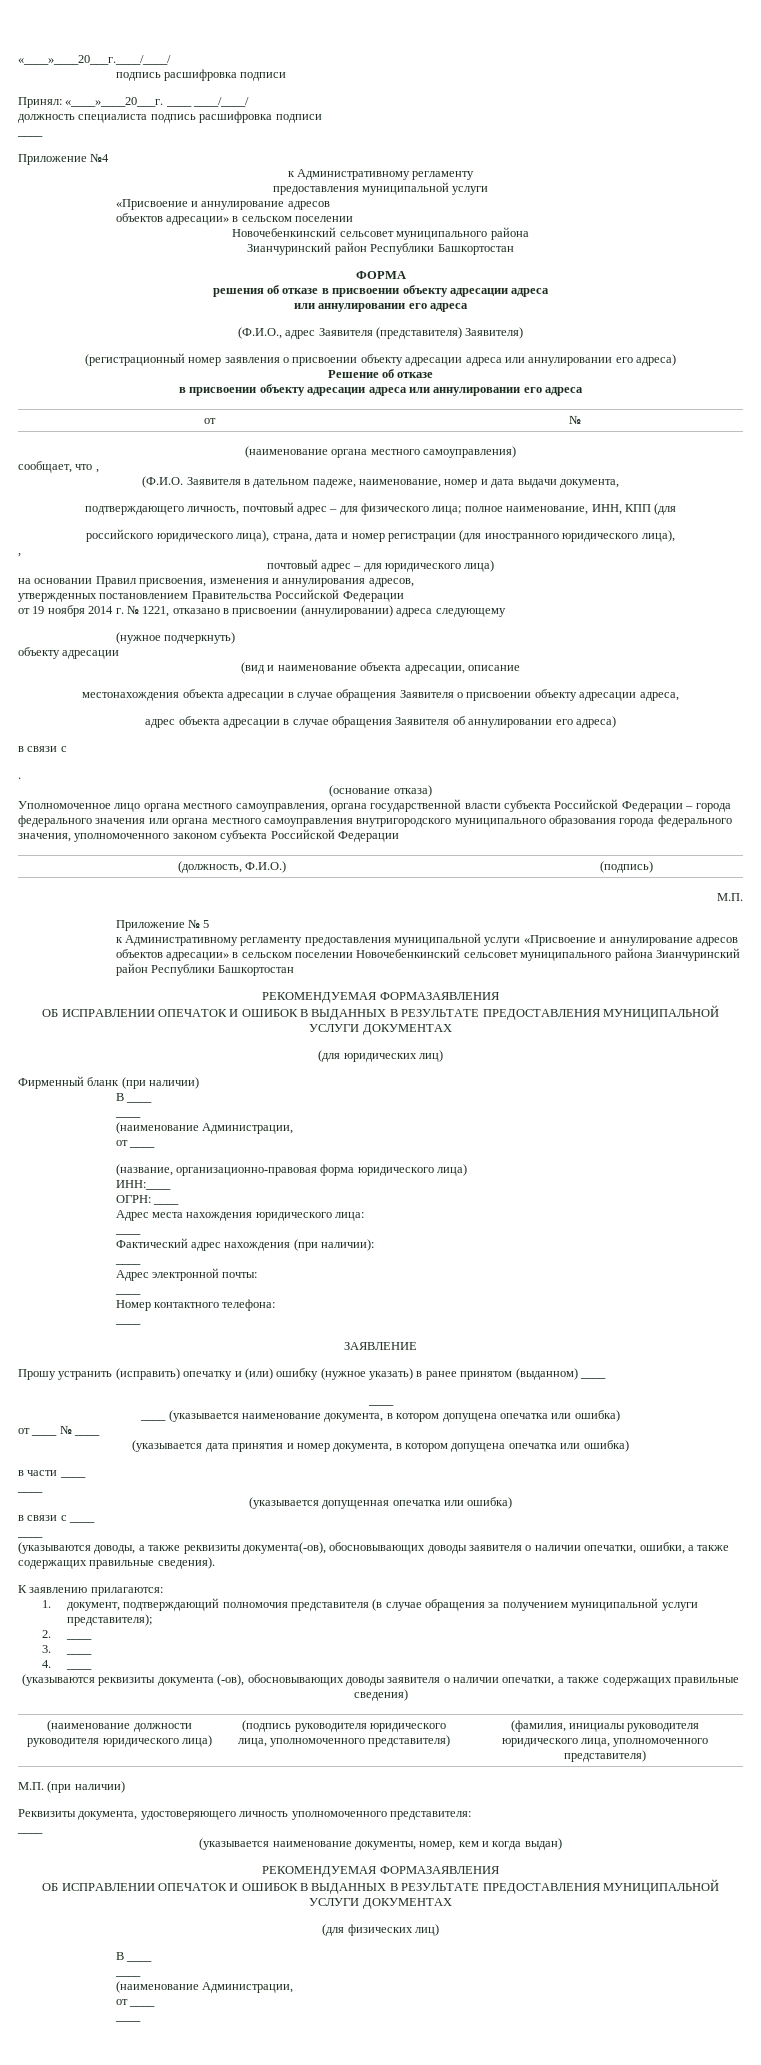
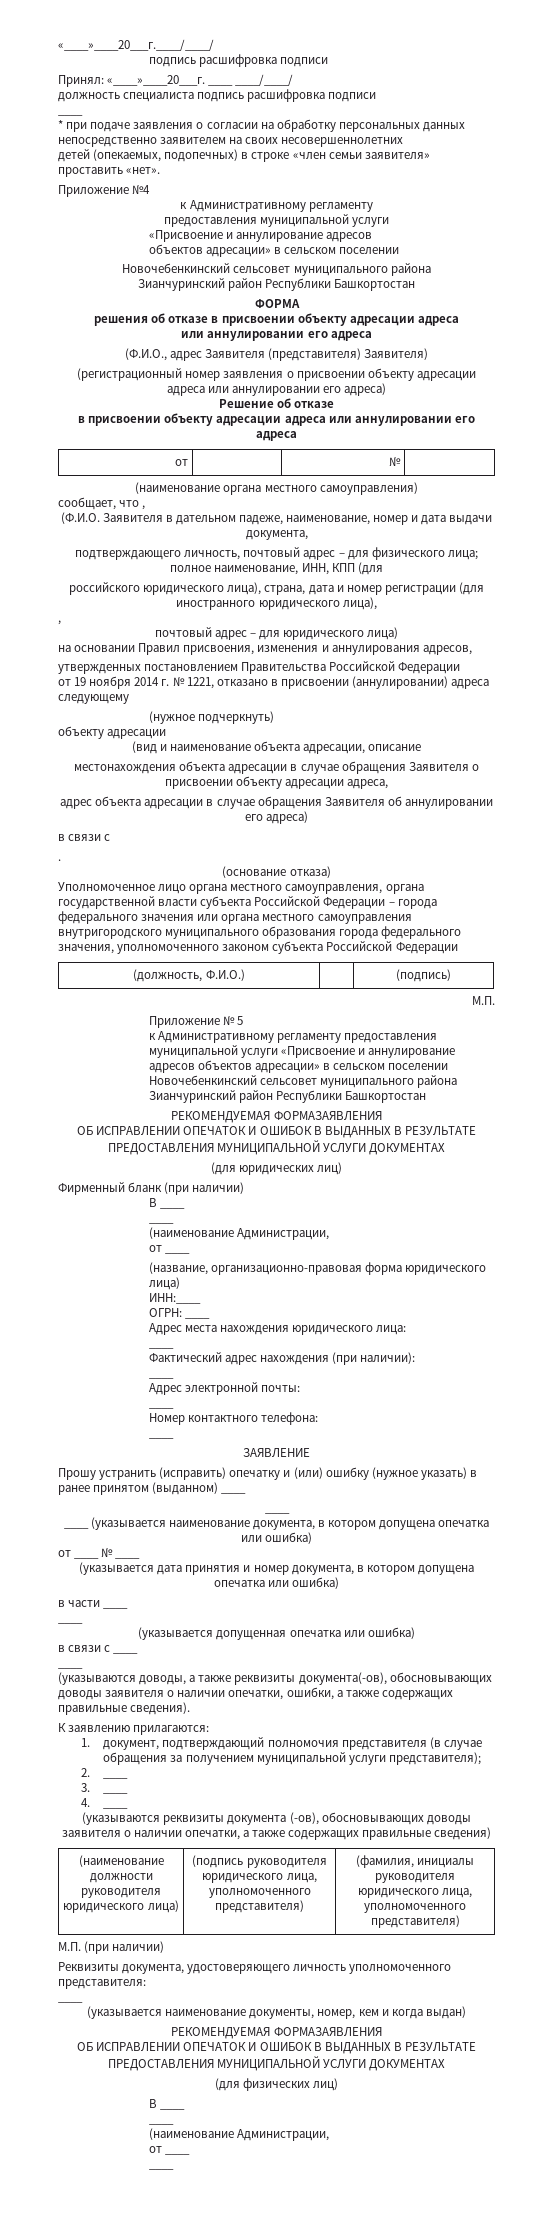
+ * при подаче заявления о согласии на обработку персональных данных непосредственно заявителем на своих несовершеннолетних
+ детей (опекаемых, подопечных) в строке «член семьи заявителя» проставить «нет».

